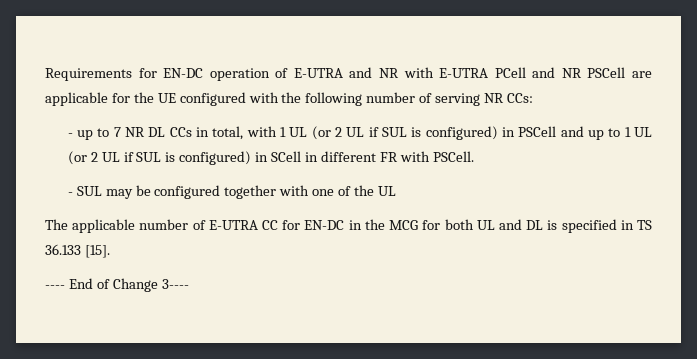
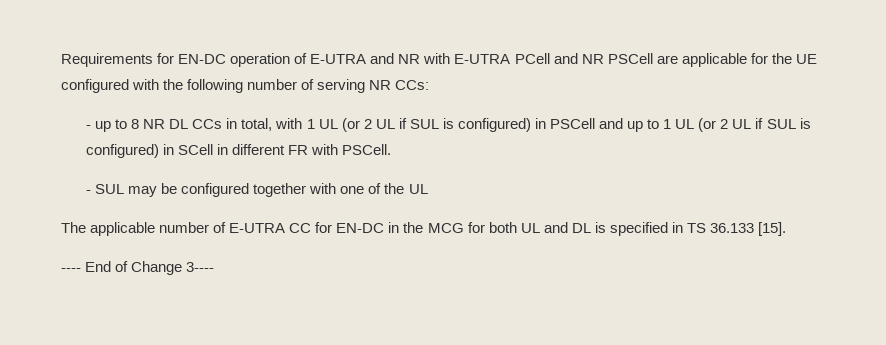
- - up to 7 NR DL CCs in total, with 1 UL (or 2 UL if SUL is configured) in PSCell and up to 1 UL (or 2 UL if SUL is configured) in SCell in different FR with PSCell.
+ - up to 8 NR DL CCs in total, with 1 UL (or 2 UL if SUL is configured) in PSCell and up to 1 UL (or 2 UL if SUL is configured) in SCell in different FR with PSCell.

